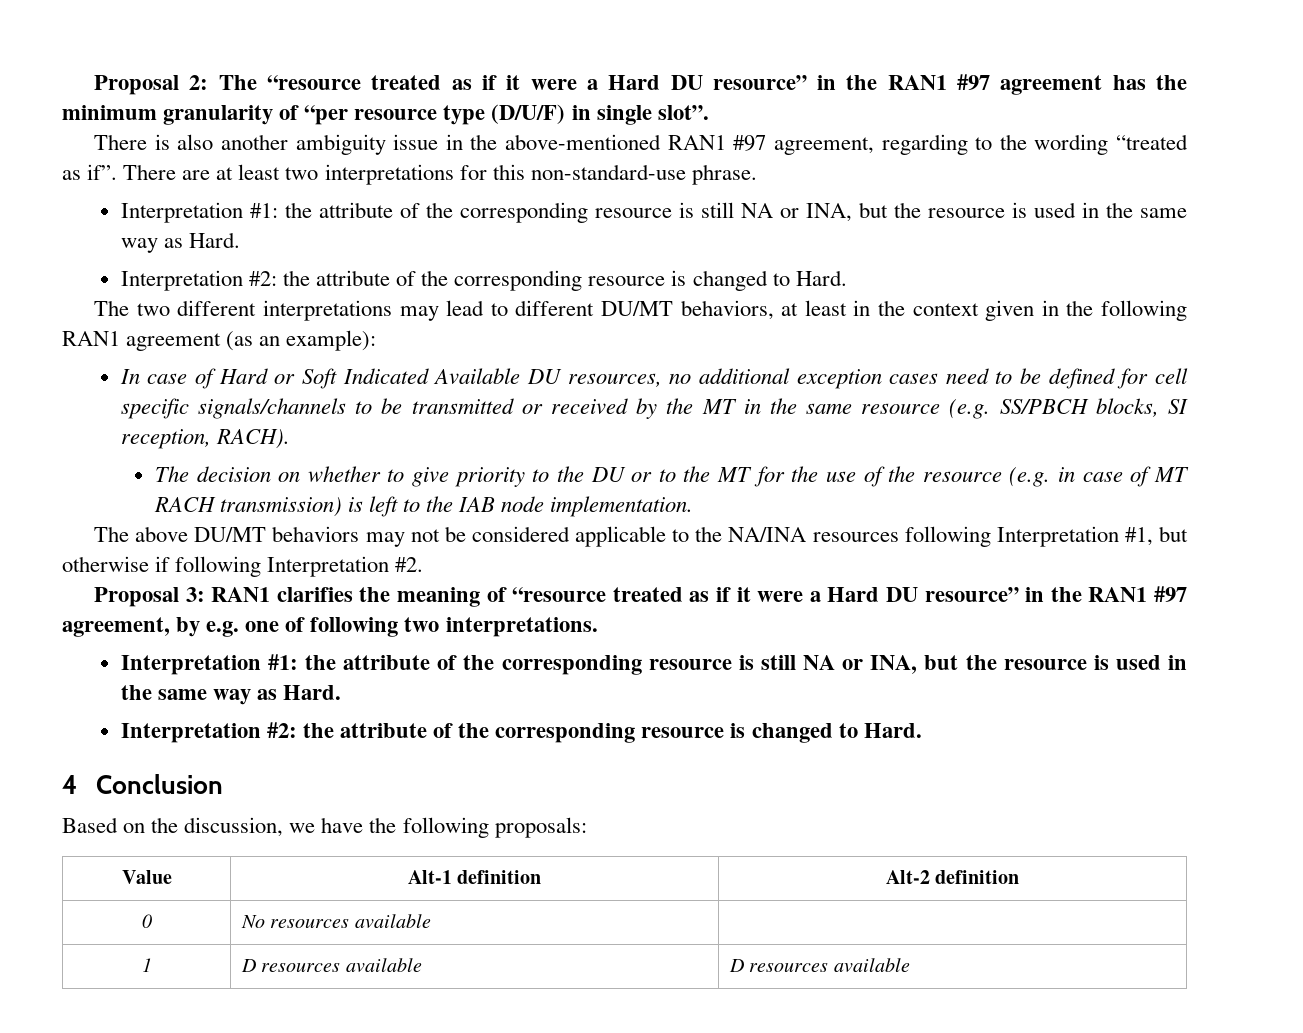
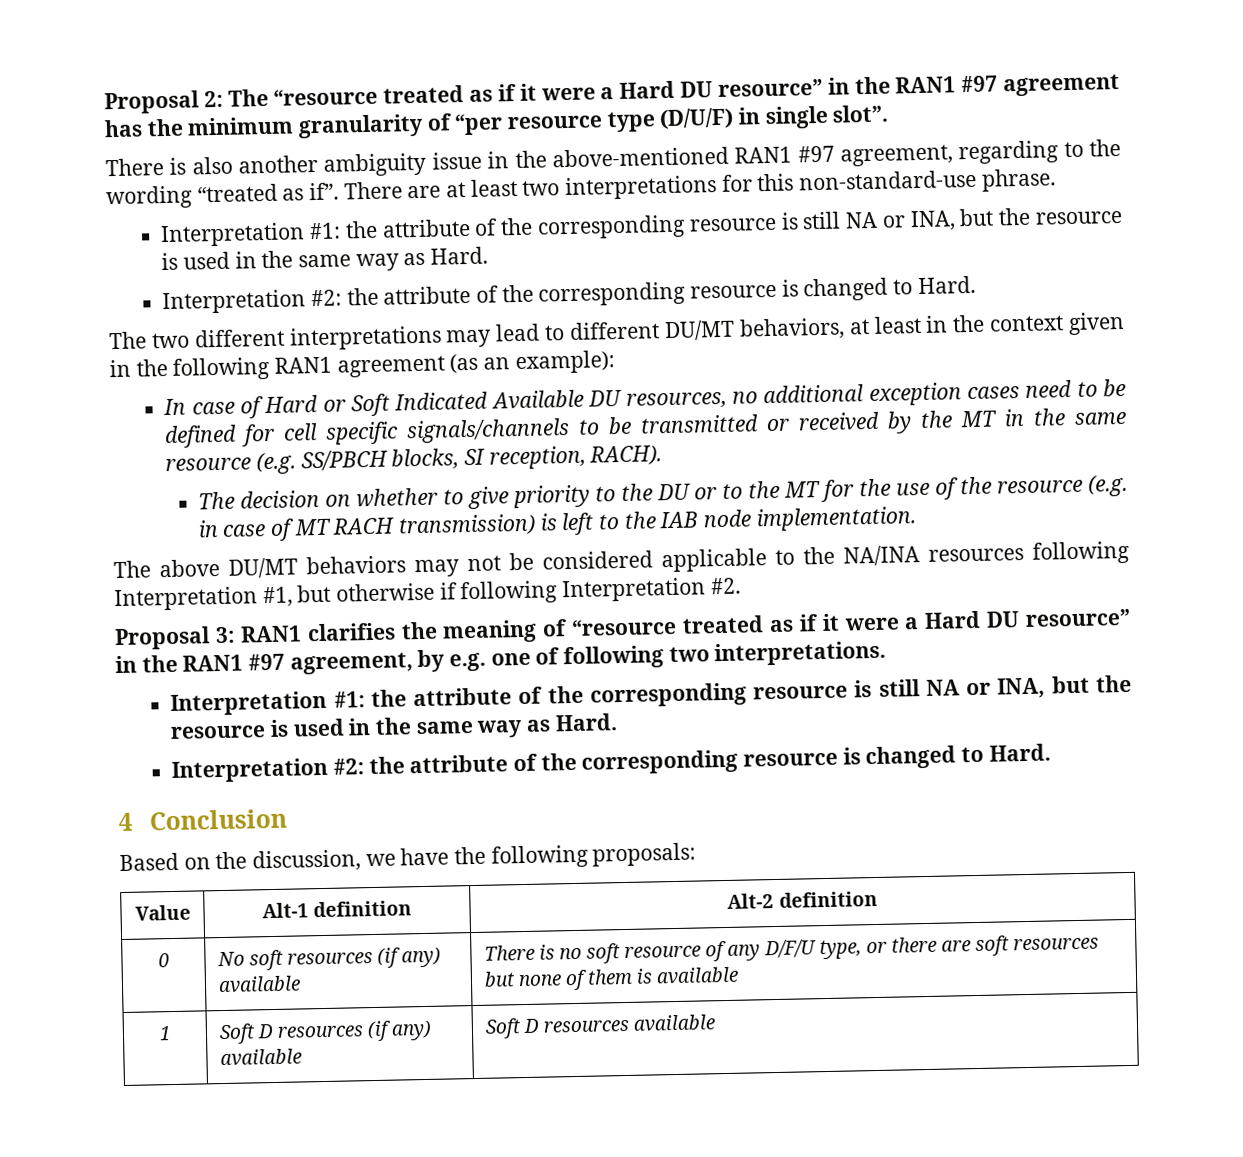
- 0 | No resources available |
- 1 | D resources available | D resources available
+ 0 | No soft resources (if any) available | There is no soft resource of any D/F/U type, or there are soft resources but none of them is available
+ 1 | Soft D resources (if any) available | Soft D resources available

